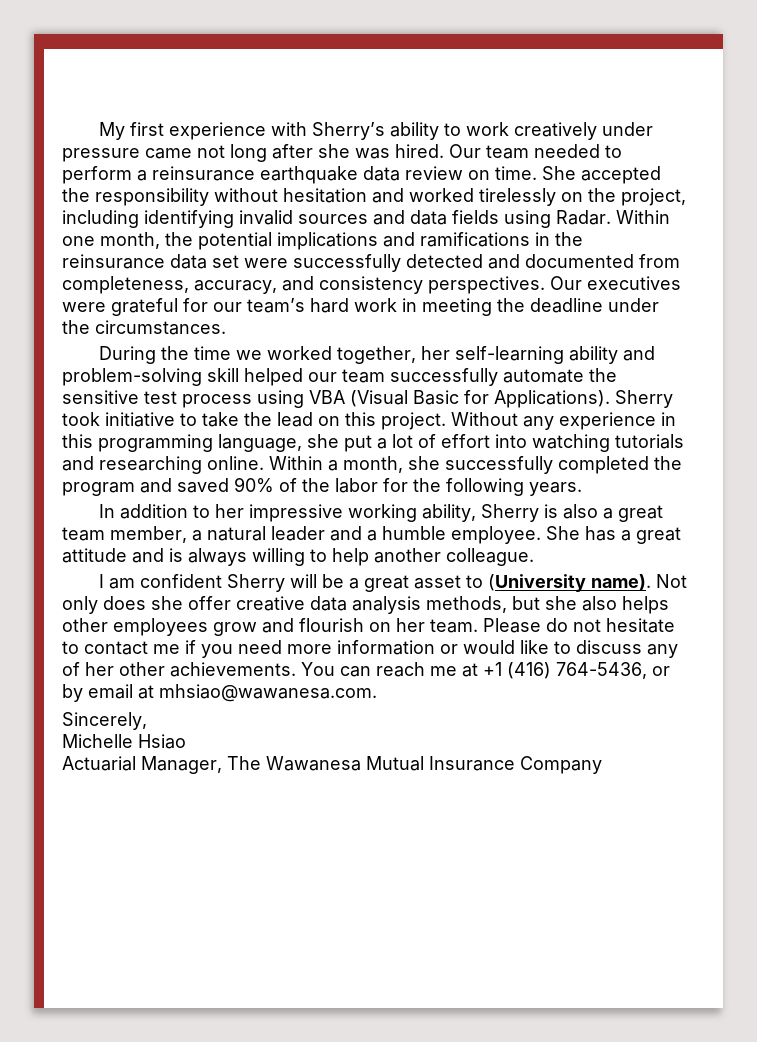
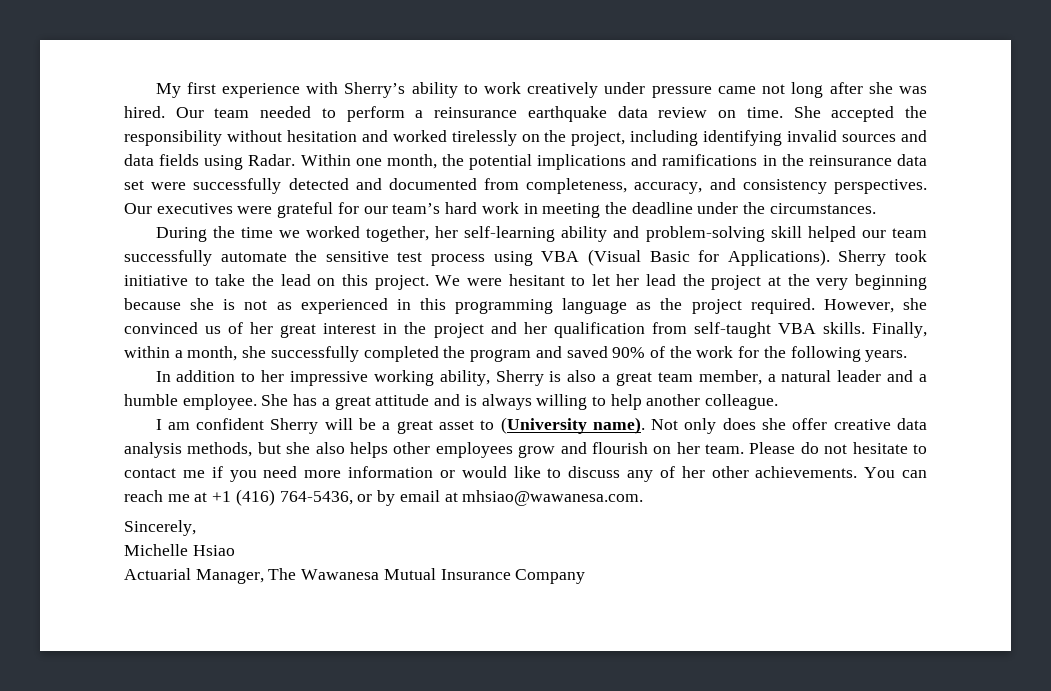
- Without any experience in this programming language, she put a lot of effort into watching tutorials and researching online. Within a month, she successfully completed the program and saved 90% of the labor for the following years.
+ We were hesitant to let her lead the project at the very beginning because she is not as experienced in this programming language as the project required. However, she convinced us of her great interest in the project and her qualification from self-taught VBA skills. Finally, within a month, she successfully completed the program and saved 90% of the work for the following years.

